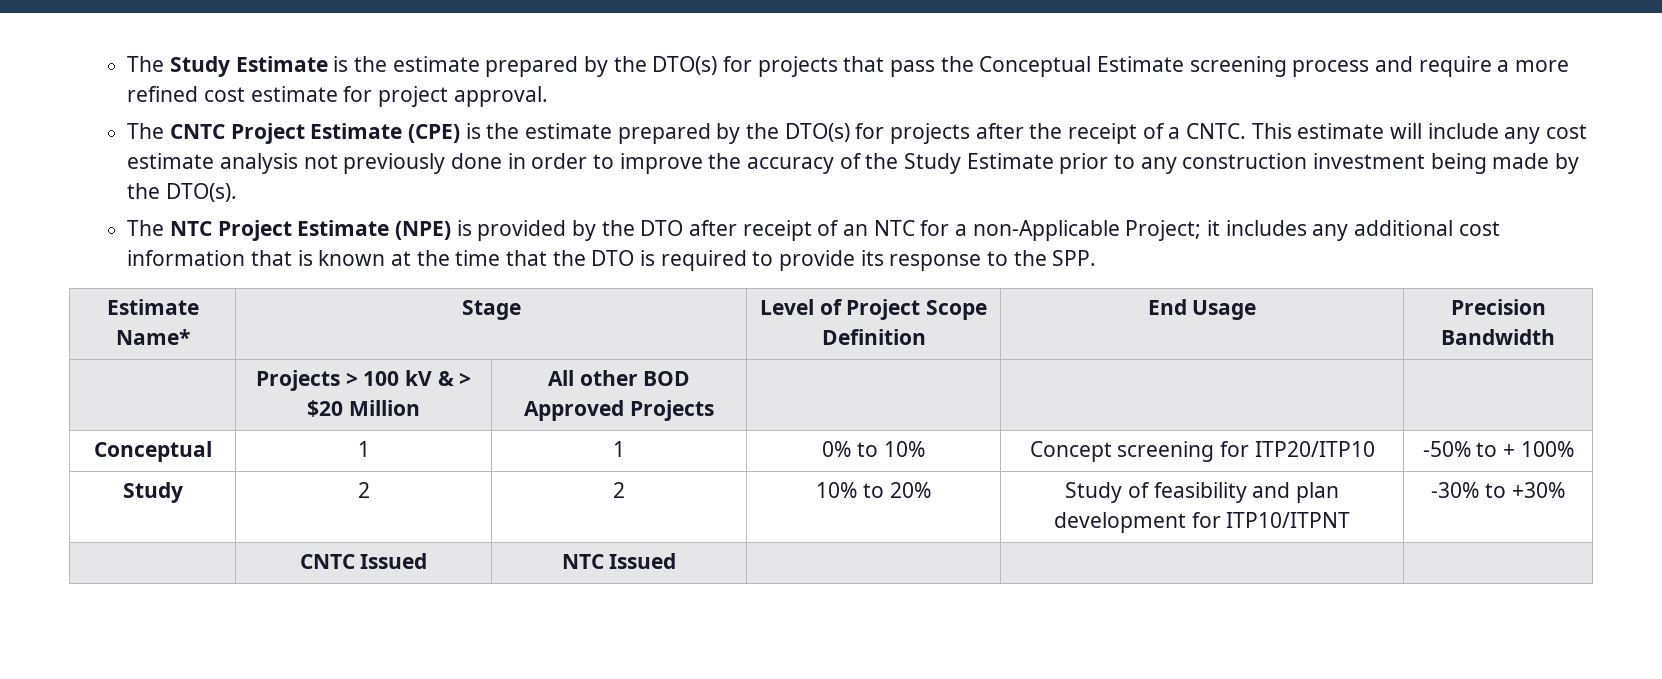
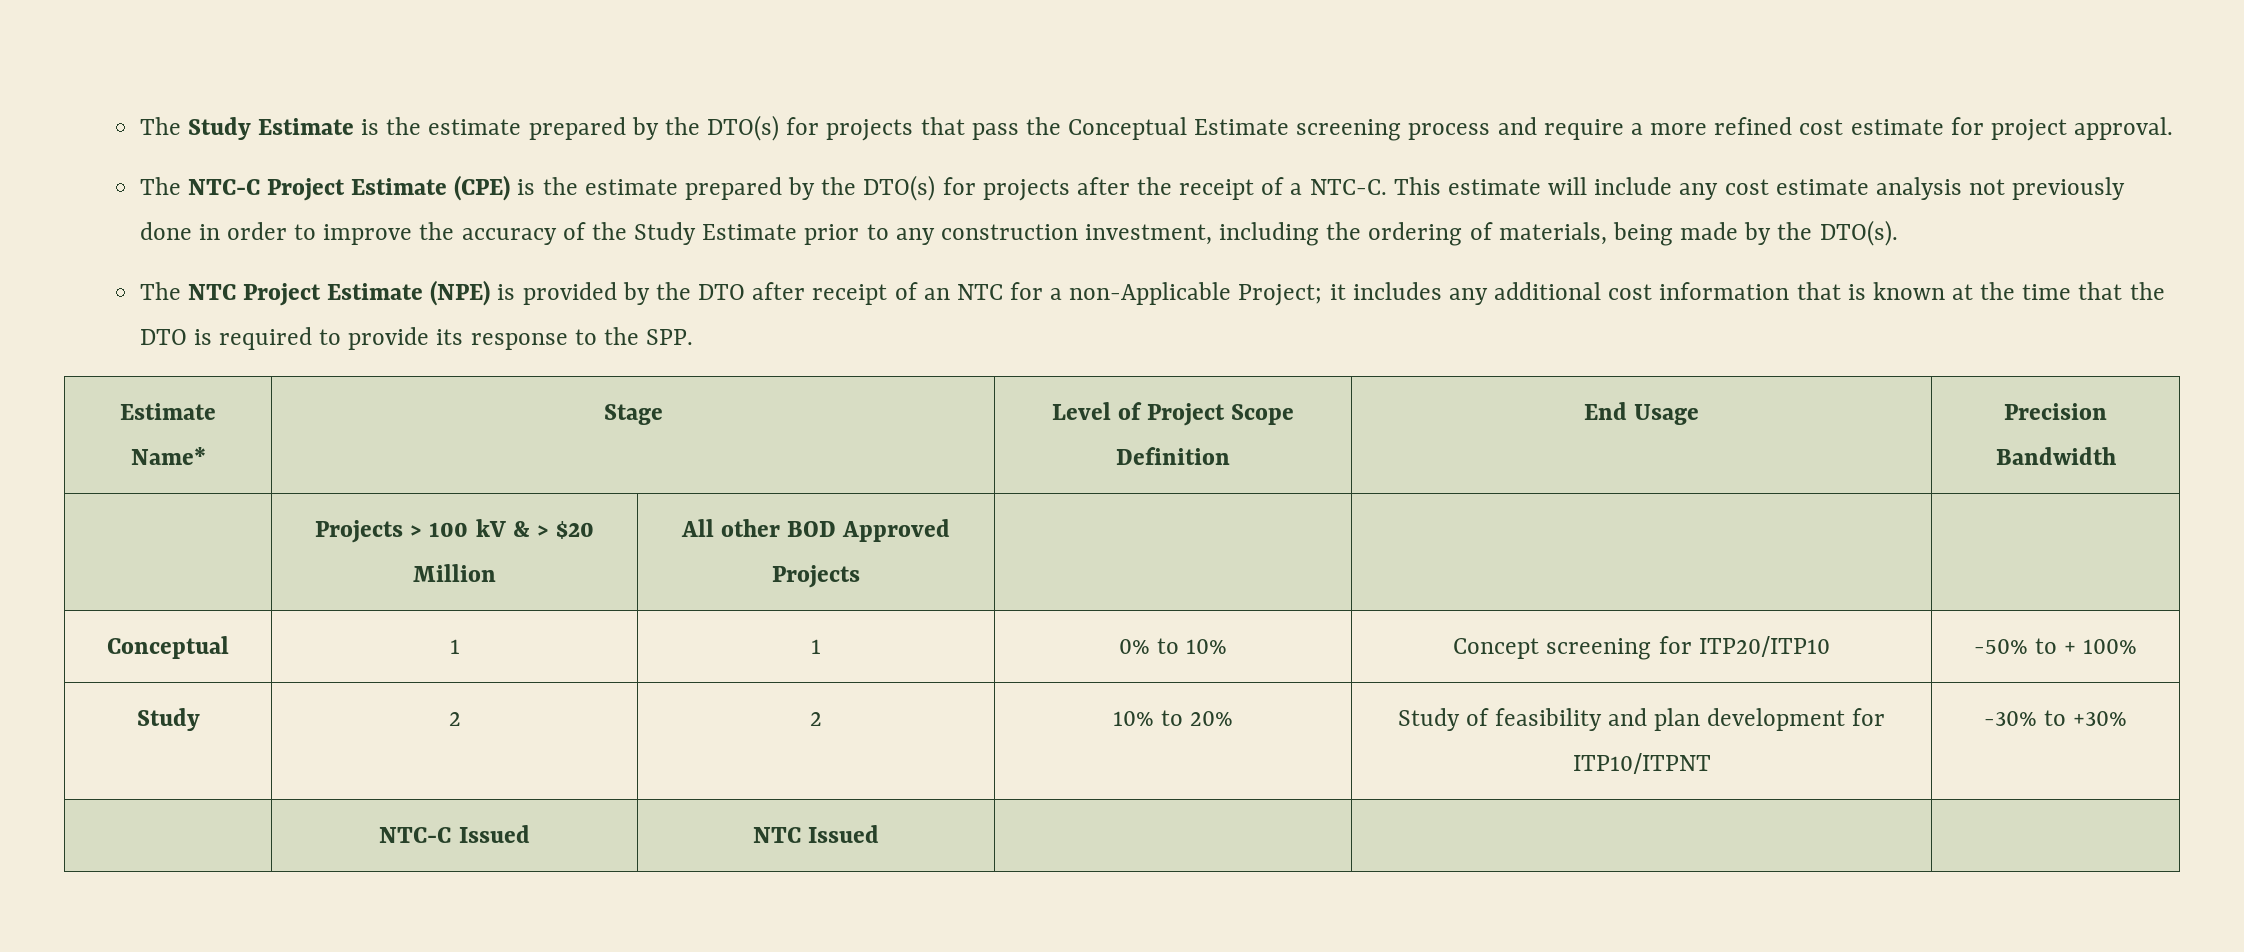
- The CNTC Project Estimate (CPE) is the estimate prepared by the DTO(s) for projects after the receipt of a CNTC.
+ The NTC-C Project Estimate (CPE) is the estimate prepared by the DTO(s) for projects after the receipt of a NTC-C.
- This estimate will include any cost estimate analysis not previously done in order to improve the accuracy of the Study Estimate prior to any construction investment being made by the DTO(s).
+ This estimate will include any cost estimate analysis not previously done in order to improve the accuracy of the Study Estimate prior to any construction investment, including the ordering of materials, being made by the DTO(s).
- | CNTC Issued | NTC Issued | | |
+ | NTC-C Issued | NTC Issued | | |

